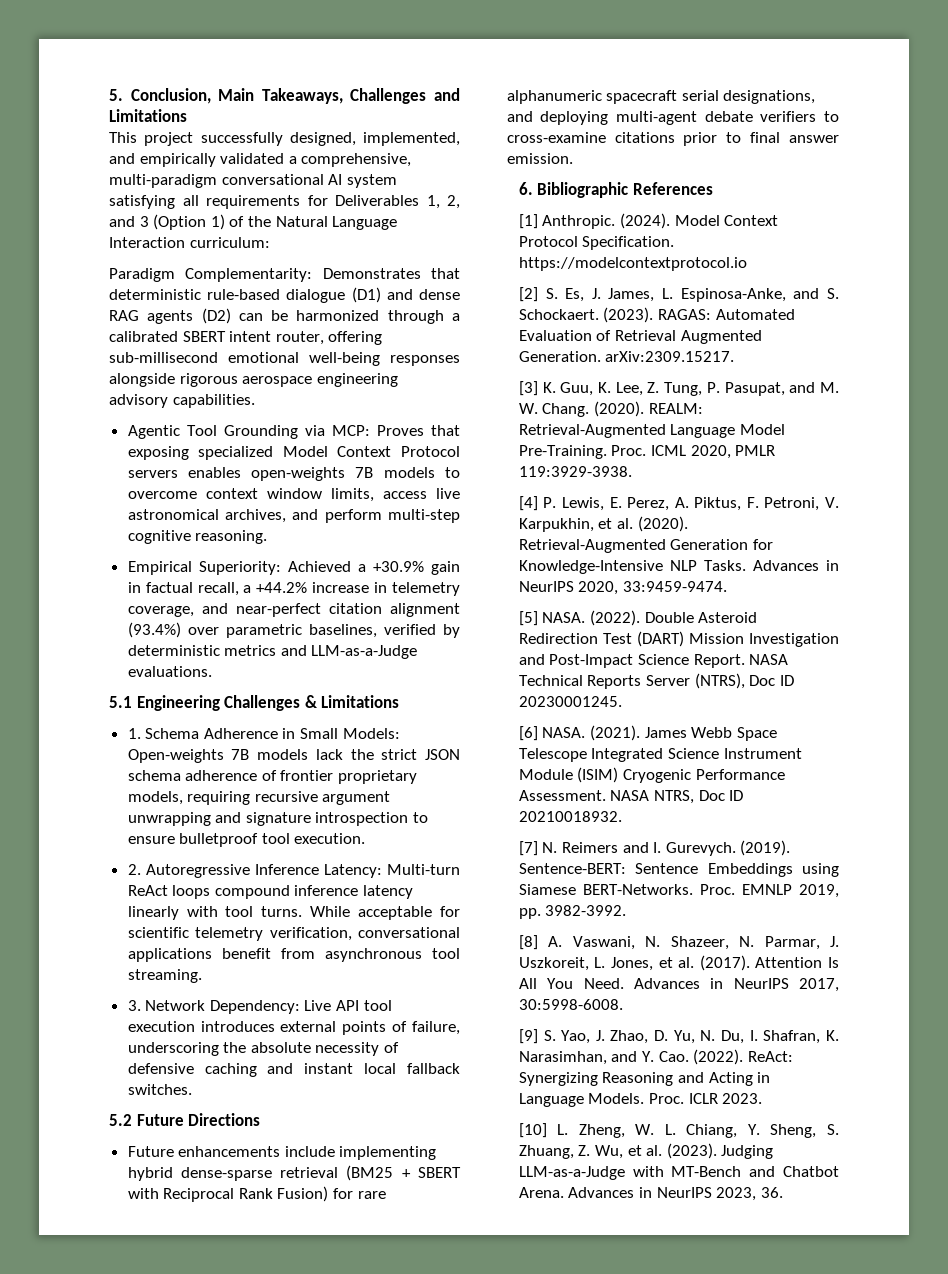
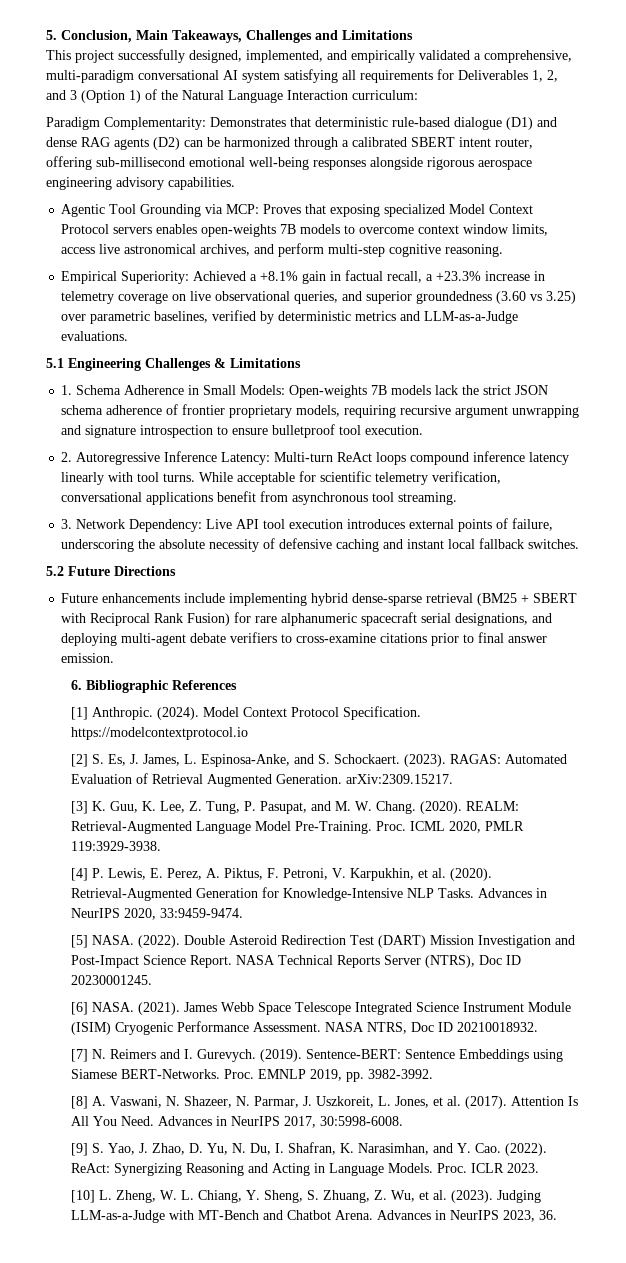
- Empirical Superiority: Achieved a +30.9% gain in factual recall, a +44.2% increase in telemetry coverage, and near-perfect citation alignment (93.4%) over parametric baselines, verified by deterministic metrics and LLM-as-a-Judge evaluations.
+ Empirical Superiority: Achieved a +8.1% gain in factual recall, a +23.3% increase in telemetry coverage on live observational queries, and superior groundedness (3.60 vs 3.25) over parametric baselines, verified by deterministic metrics and LLM-as-a-Judge evaluations.

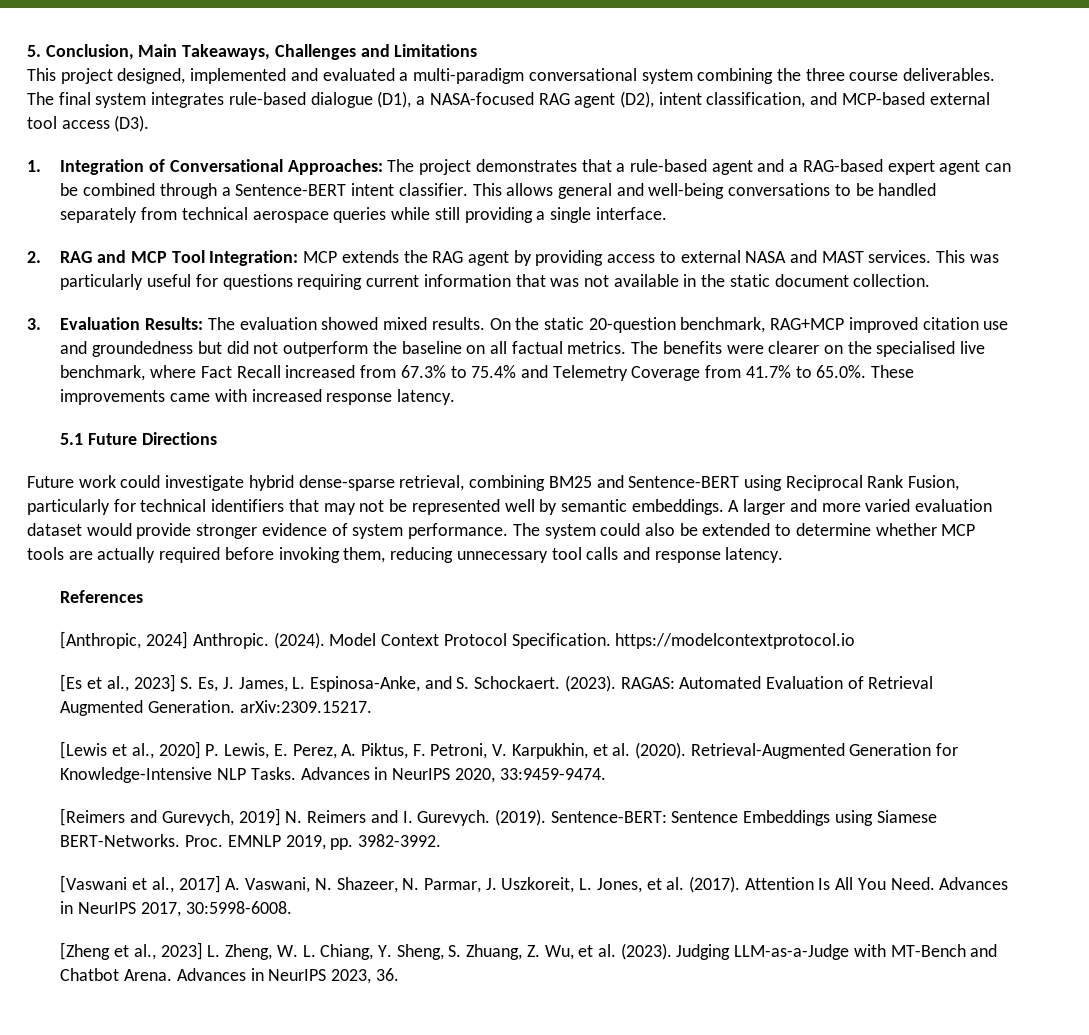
- This project successfully designed, implemented, and empirically validated a comprehensive, multi-paradigm conversational AI system satisfying all requirements for Deliverables 1, 2, and 3 (Option 1) of the Natural Language Interaction curriculum:
- Paradigm Complementarity: Demonstrates that deterministic rule-based dialogue (D1) and dense RAG agents (D2) can be harmonized through a calibrated SBERT intent router, offering sub-millisecond emotional well-being responses alongside rigorous aerospace engineering advisory capabilities.
- Agentic Tool Grounding via MCP: Proves that exposing specialized Model Context Protocol servers enables open-weights 7B models to overcome context window limits, access live astronomical archives, and perform multi-step cognitive reasoning.
- Empirical Superiority: Achieved a +8.1% gain in factual recall, a +23.3% increase in telemetry coverage on live observational queries, and superior groundedness (3.60 vs 3.25) over parametric baselines, verified by deterministic metrics and LLM-as-a-Judge evaluations.
- 5.1 Engineering Challenges & Limitations
- 1. Schema Adherence in Small Models: Open-weights 7B models lack the strict JSON schema adherence of frontier proprietary models, requiring recursive argument unwrapping and signature introspection to ensure bulletproof tool execution.
- 2. Autoregressive Inference Latency: Multi-turn ReAct loops compound inference latency linearly with tool turns. While acceptable for scientific telemetry verification, conversational applications benefit from asynchronous tool streaming.
- 3. Network Dependency: Live API tool execution introduces external points of failure, underscoring the absolute necessity of defensive caching and instant local fallback switches.
- 5.2 Future Directions
- Future enhancements include implementing hybrid dense-sparse retrieval (BM25 + SBERT with Reciprocal Rank Fusion) for rare alphanumeric spacecraft serial designations, and deploying multi-agent debate verifiers to cross-examine citations prior to final answer emission.
- 6. Bibliographic References
+ This project designed, implemented and evaluated a multi-paradigm conversational system combining the three course deliverables. The final system integrates rule-based dialogue (D1), a NASA-focused RAG agent (D2), intent classification, and MCP-based external tool access (D3).
+ 1. Integration of Conversational Approaches: The project demonstrates that a rule-based agent and a RAG-based expert agent can be combined through a Sentence-BERT intent classifier. This allows general and well-being conversations to be handled separately from technical aerospace queries while still providing a single interface.
+ 2. RAG and MCP Tool Integration: MCP extends the RAG agent by providing access to external NASA and MAST services. This was particularly useful for questions requiring current information that was not available in the static document collection.
+ 3. Evaluation Results: The evaluation showed mixed results. On the static 20-question benchmark, RAG+MCP improved citation use and groundedness but did not outperform the baseline on all factual metrics. The benefits were clearer on the specialised live benchmark, where Fact Recall increased from 67.3% to 75.4% and Telemetry Coverage from 41.7% to 65.0%. These improvements came with increased response latency.
+ 5.1 Future Directions
+ Future work could investigate hybrid dense-sparse retrieval, combining BM25 and Sentence-BERT using Reciprocal Rank Fusion, particularly for technical identifiers that may not be represented well by semantic embeddings. A larger and more varied evaluation dataset would provide stronger evidence of system performance. The system could also be extended to determine whether MCP tools are actually required before invoking them, reducing unnecessary tool calls and response latency.
+ References
- [1] Anthropic.
+ [Anthropic, 2024] Anthropic.
- [2] S. Es, J. James, L. Espinosa-Anke, and S. Schockaert.
+ [Es et al., 2023] S. Es, J. James, L. Espinosa-Anke, and S. Schockaert.
- [3] K. Guu, K. Lee, Z. Tung, P. Pasupat, and M. W. Chang. (2020). REALM: Retrieval-Augmented Language Model Pre-Training. Proc. ICML 2020, PMLR 119:3929-3938.
- [4] P. Lewis, E. Perez, A. Piktus, F. Petroni, V. Karpukhin, et al. (2020).
+ [Lewis et al., 2020] P. Lewis, E. Perez, A. Piktus, F. Petroni, V. Karpukhin, et al. (2020).
- [5] NASA. (2022). Double Asteroid Redirection Test (DART) Mission Investigation and Post-Impact Science Report. NASA Technical Reports Server (NTRS), Doc ID 20230001245.
- [6] NASA. (2021). James Webb Space Telescope Integrated Science Instrument Module (ISIM) Cryogenic Performance Assessment. NASA NTRS, Doc ID 20210018932.
- [7] N. Reimers and I. Gurevych.
+ [Reimers and Gurevych, 2019] N. Reimers and I. Gurevych.
- [8] A. Vaswani, N. Shazeer, N. Parmar, J. Uszkoreit, L. Jones, et al. (2017).
+ [Vaswani et al., 2017] A. Vaswani, N. Shazeer, N. Parmar, J. Uszkoreit, L. Jones, et al. (2017).
- [9] S. Yao, J. Zhao, D. Yu, N. Du, I. Shafran, K. Narasimhan, and Y. Cao. (2022). ReAct: Synergizing Reasoning and Acting in Language Models. Proc. ICLR 2023.
- [10] L. Zheng, W. L. Chiang, Y. Sheng, S. Zhuang, Z. Wu, et al. (2023).
+ [Zheng et al., 2023] L. Zheng, W. L. Chiang, Y. Sheng, S. Zhuang, Z. Wu, et al. (2023).

